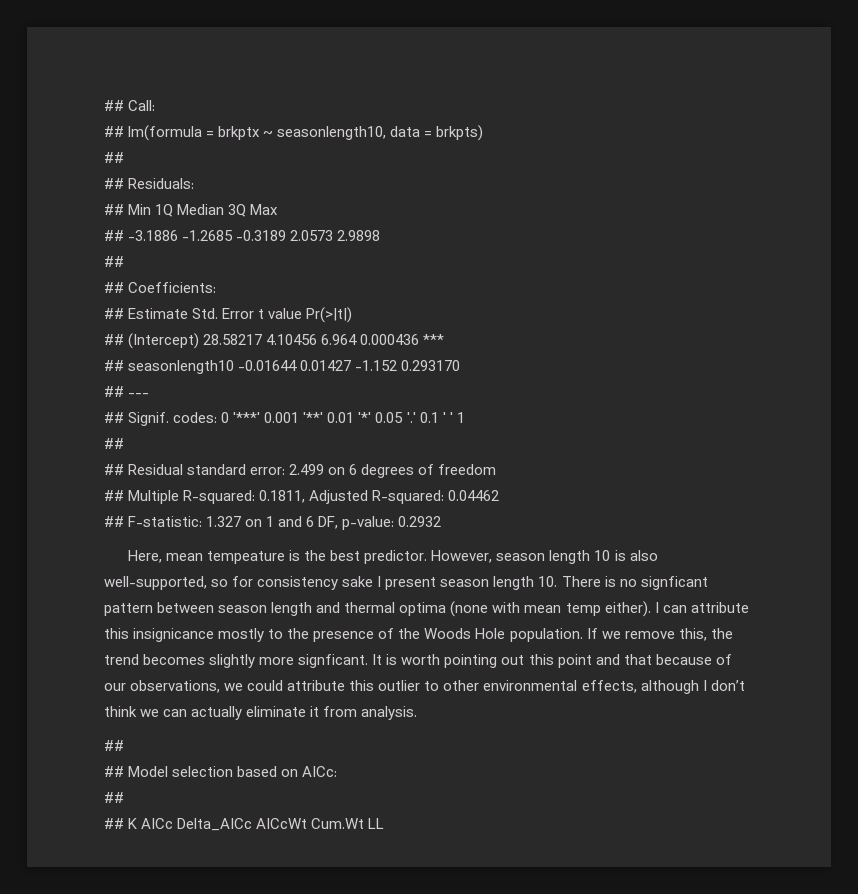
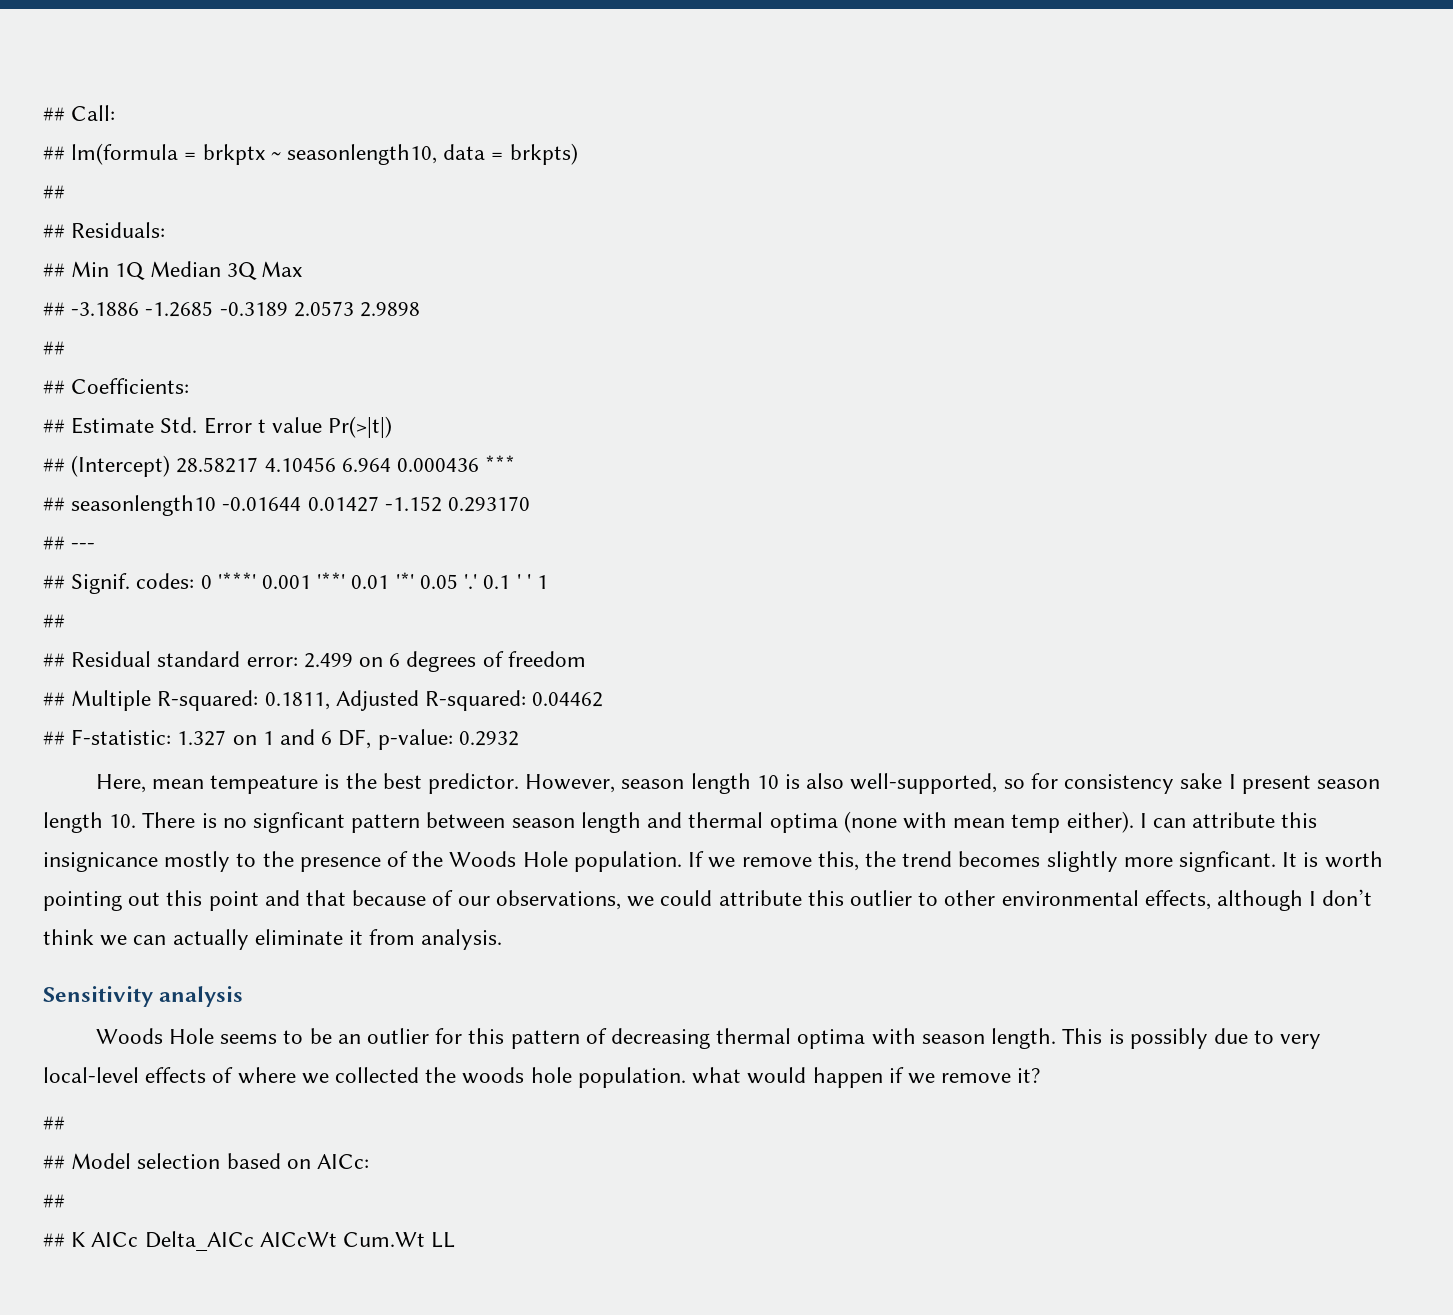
+ Sensitivity analysis
+ Woods Hole seems to be an outlier for this pattern of decreasing thermal optima with season length. This is possibly due to very local-level effects of where we collected the woods hole population. what would happen if we remove it?

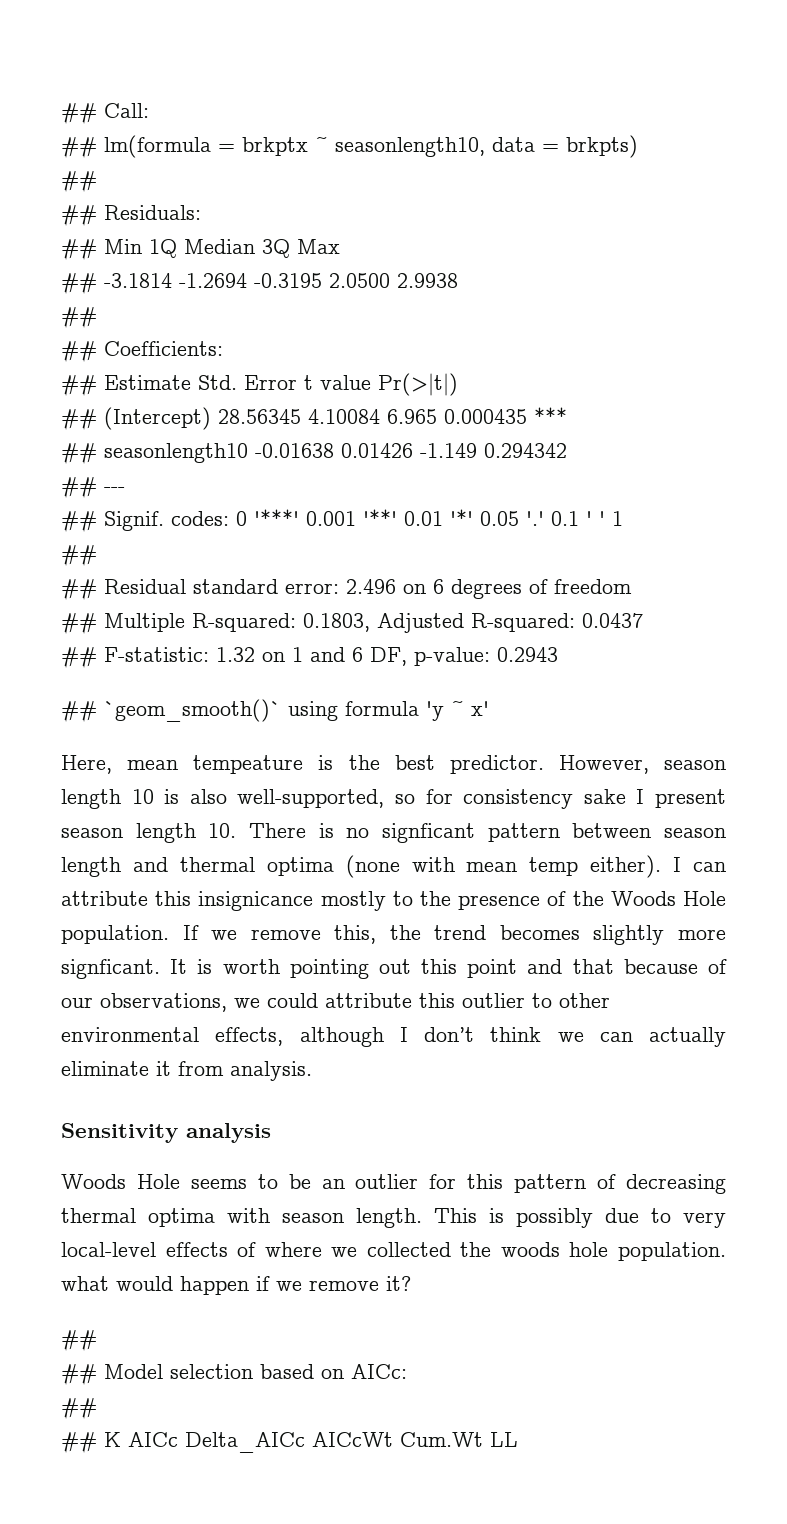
- ## -3.1886 -1.2685 -0.3189 2.0573 2.9898
+ ## -3.1814 -1.2694 -0.3195 2.0500 2.9938
- ## (Intercept) 28.58217 4.10456 6.964 0.000436 ***
+ ## (Intercept) 28.56345 4.10084 6.965 0.000435 ***
- ## seasonlength10 -0.01644 0.01427 -1.152 0.293170
+ ## seasonlength10 -0.01638 0.01426 -1.149 0.294342
- ## Residual standard error: 2.499 on 6 degrees of freedom
+ ## Residual standard error: 2.496 on 6 degrees of freedom
- ## Multiple R-squared: 0.1811, Adjusted R-squared: 0.04462
+ ## Multiple R-squared: 0.1803, Adjusted R-squared: 0.0437
- ## F-statistic: 1.327 on 1 and 6 DF, p-value: 0.2932
+ ## F-statistic: 1.32 on 1 and 6 DF, p-value: 0.2943
+ ## `geom_smooth()` using formula 'y ~ x'

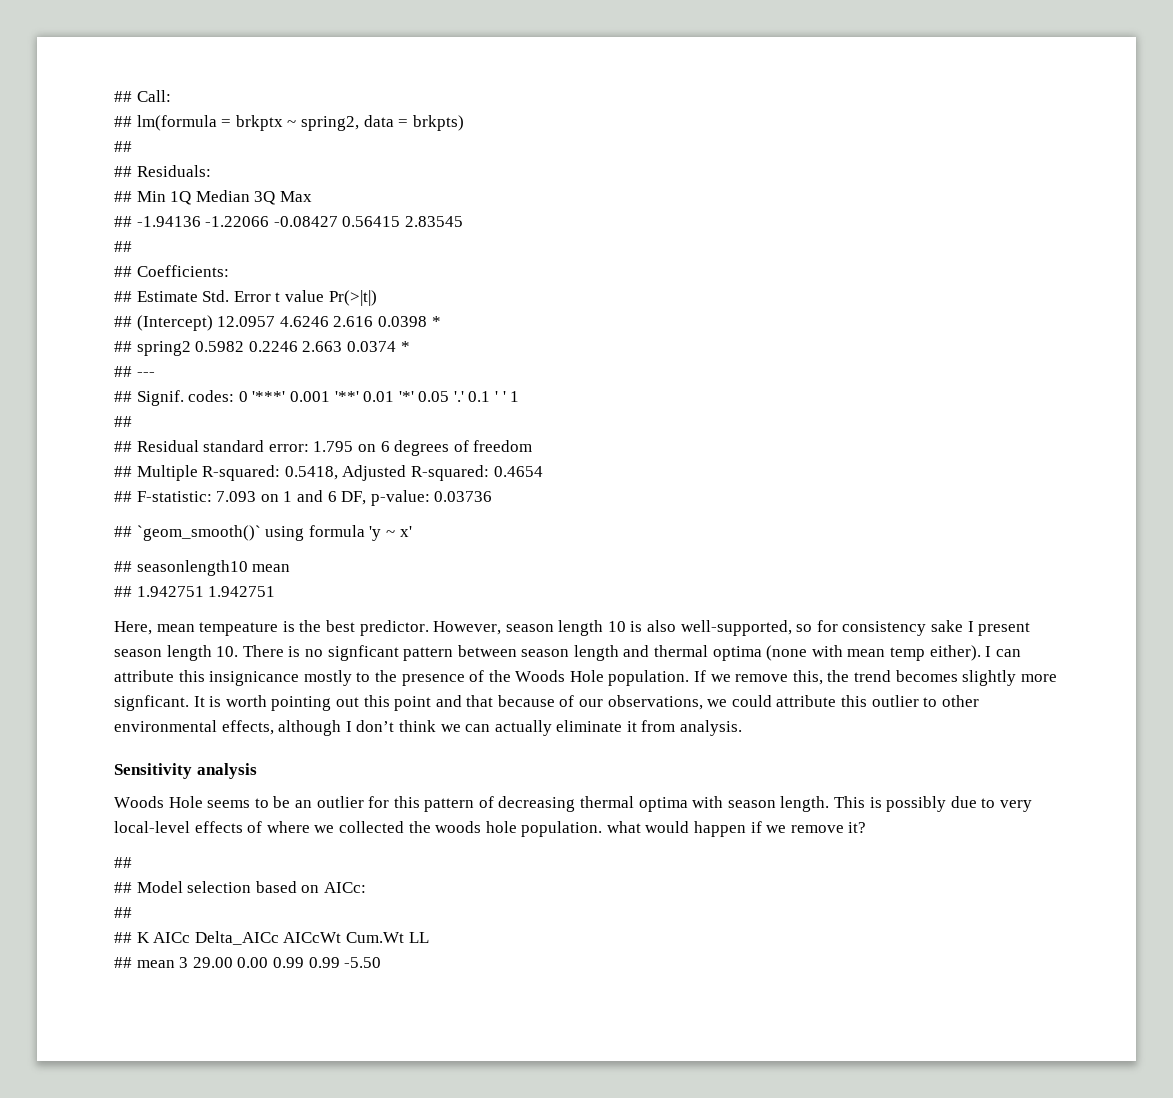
- ## lm(formula = brkptx ~ seasonlength10, data = brkpts)
+ ## lm(formula = brkptx ~ spring2, data = brkpts)
- ## -3.1814 -1.2694 -0.3195 2.0500 2.9938
+ ## -1.94136 -1.22066 -0.08427 0.56415 2.83545
- ## (Intercept) 28.56345 4.10084 6.965 0.000435 ***
- ## seasonlength10 -0.01638 0.01426 -1.149 0.294342
+ ## (Intercept) 12.0957 4.6246 2.616 0.0398 *
+ ## spring2 0.5982 0.2246 2.663 0.0374 *
- ## Residual standard error: 2.496 on 6 degrees of freedom
+ ## Residual standard error: 1.795 on 6 degrees of freedom
- ## Multiple R-squared: 0.1803, Adjusted R-squared: 0.0437
+ ## Multiple R-squared: 0.5418, Adjusted R-squared: 0.4654
- ## F-statistic: 1.32 on 1 and 6 DF, p-value: 0.2943
+ ## F-statistic: 7.093 on 1 and 6 DF, p-value: 0.03736
+ ## seasonlength10 mean
+ ## 1.942751 1.942751
+ ## mean 3 29.00 0.00 0.99 0.99 -5.50

